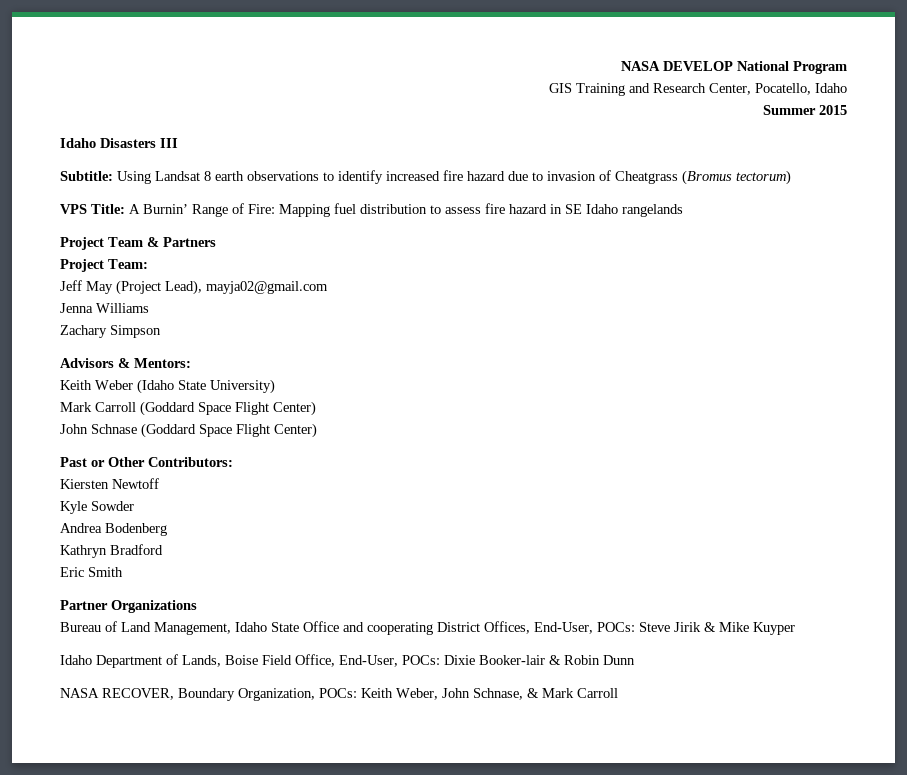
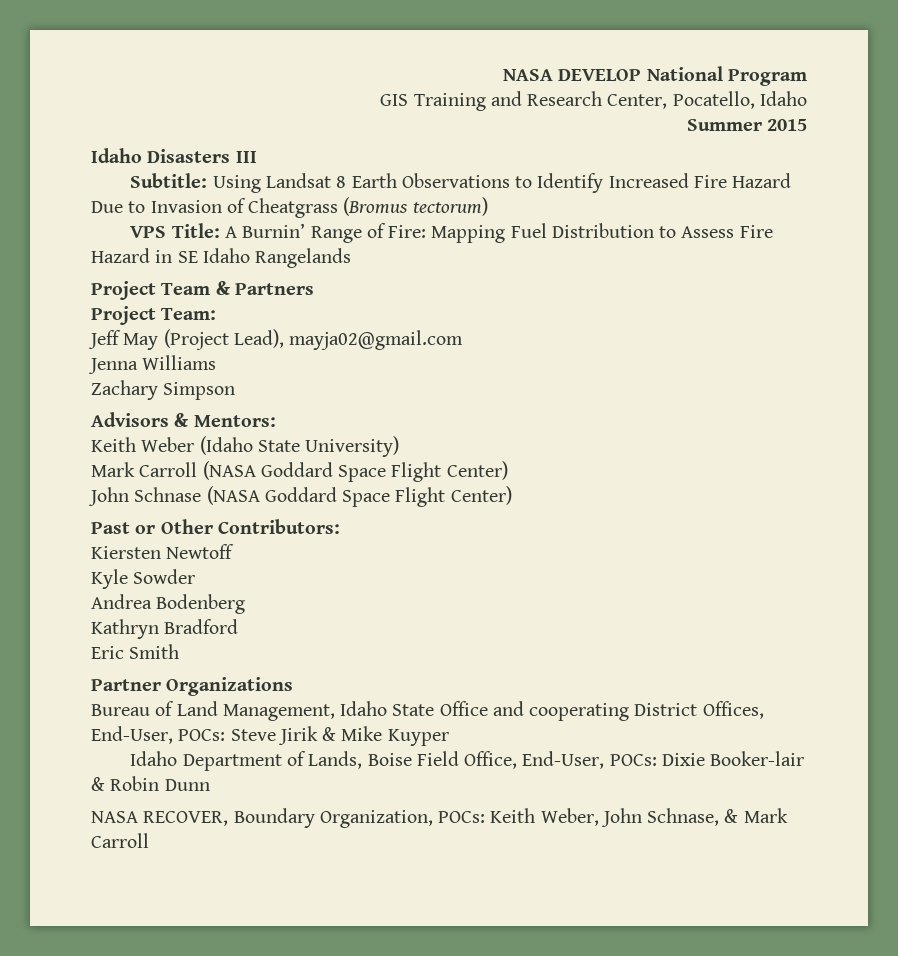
- Subtitle: Using Landsat 8 earth observations to identify increased fire hazard due to invasion of Cheatgrass (Bromus tectorum)
+ Subtitle: Using Landsat 8 Earth Observations to Identify Increased Fire Hazard Due to Invasion of Cheatgrass (Bromus tectorum)
- VPS Title: A Burnin’ Range of Fire: Mapping fuel distribution to assess fire hazard in SE Idaho rangelands
+ VPS Title: A Burnin’ Range of Fire: Mapping Fuel Distribution to Assess Fire Hazard in SE Idaho Rangelands
- Mark Carroll (Goddard Space Flight Center)
+ Mark Carroll (NASA Goddard Space Flight Center)
- John Schnase (Goddard Space Flight Center)
+ John Schnase (NASA Goddard Space Flight Center)

